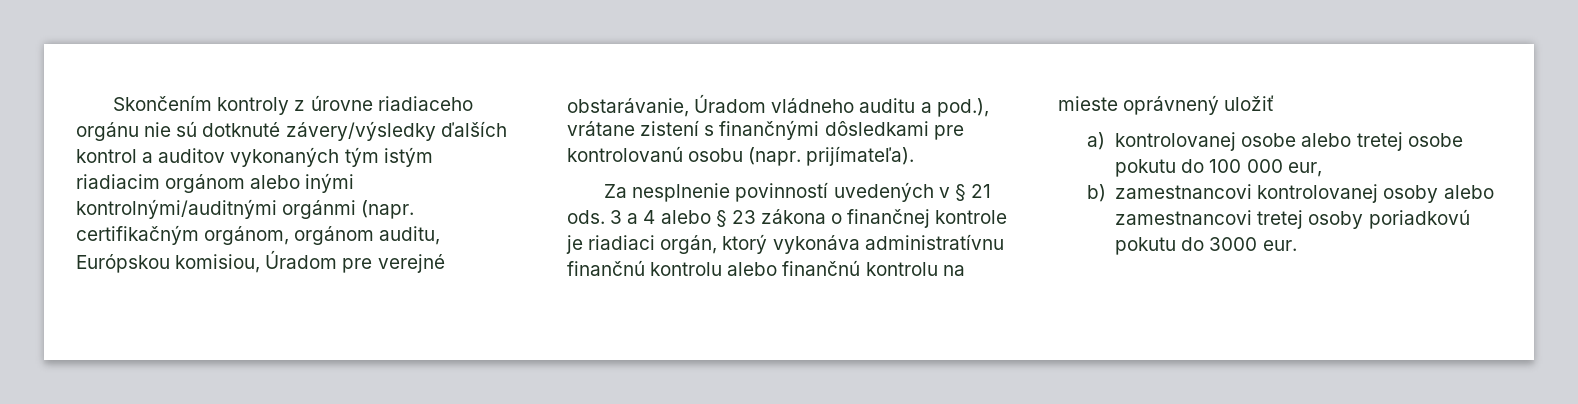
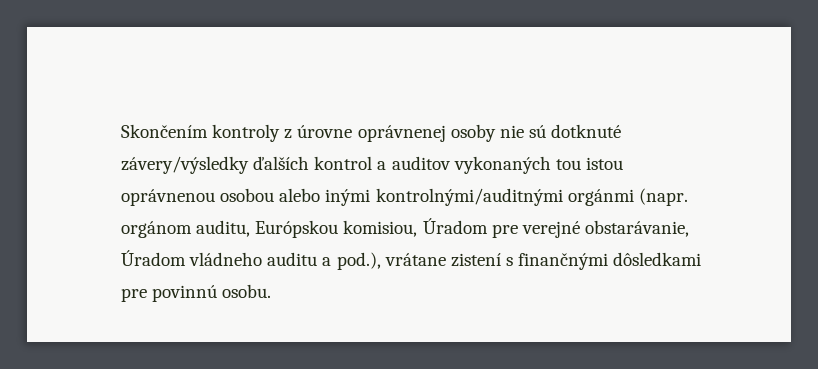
- Skončením kontroly z úrovne riadiaceho orgánu nie sú dotknuté závery/výsledky ďalších kontrol a auditov vykonaných tým istým riadiacim orgánom alebo inými kontrolnými/auditnými orgánmi (napr. certifikačným orgánom, orgánom auditu, Európskou komisiou, Úradom pre verejné obstarávanie, Úradom vládneho auditu a pod.), vrátane zistení s finančnými dôsledkami pre kontrolovanú osobu (napr. prijímateľa).
- Za nesplnenie povinností uvedených v § 21 ods. 3 a 4 alebo § 23 zákona o finančnej kontrole je riadiaci orgán, ktorý vykonáva administratívnu finančnú kontrolu alebo finančnú kontrolu na mieste oprávnený uložiť
- a) kontrolovanej osobe alebo tretej osobe pokutu do 100 000 eur,
- b) zamestnancovi kontrolovanej osoby alebo zamestnancovi tretej osoby poriadkovú pokutu do 3000 eur.
+ Skončením kontroly z úrovne oprávnenej osoby nie sú dotknuté závery/výsledky ďalších kontrol a auditov vykonaných tou istou oprávnenou osobou alebo inými kontrolnými/auditnými orgánmi (napr. orgánom auditu, Európskou komisiou, Úradom pre verejné obstarávanie, Úradom vládneho auditu a pod.), vrátane zistení s finančnými dôsledkami pre povinnú osobu.

